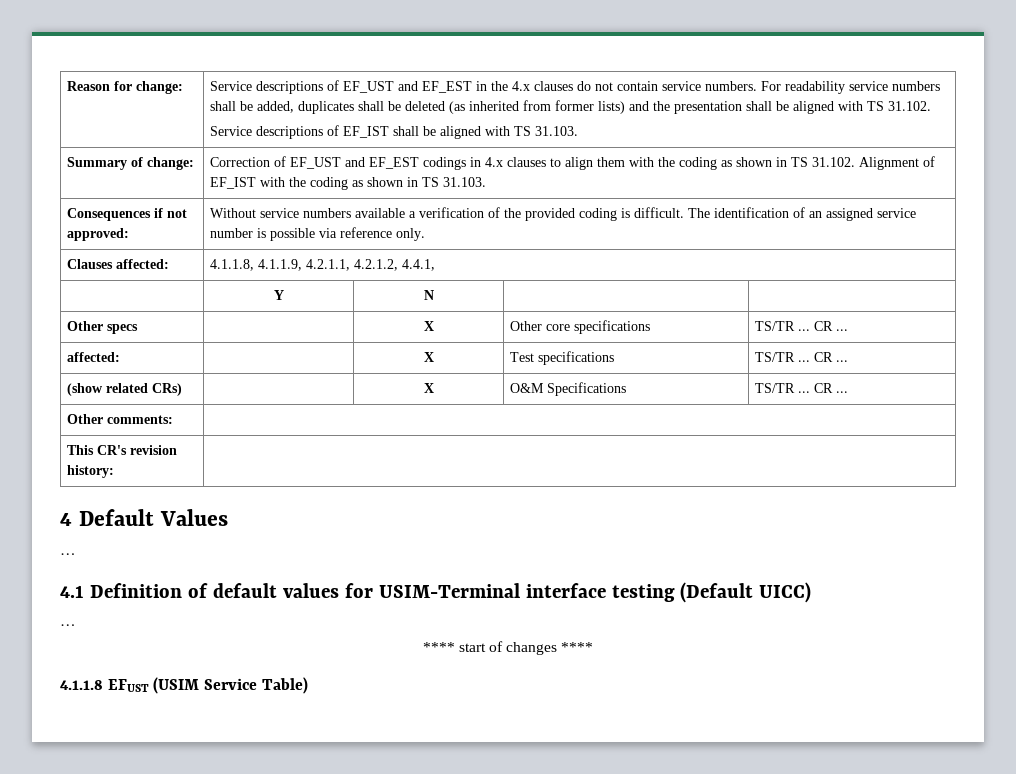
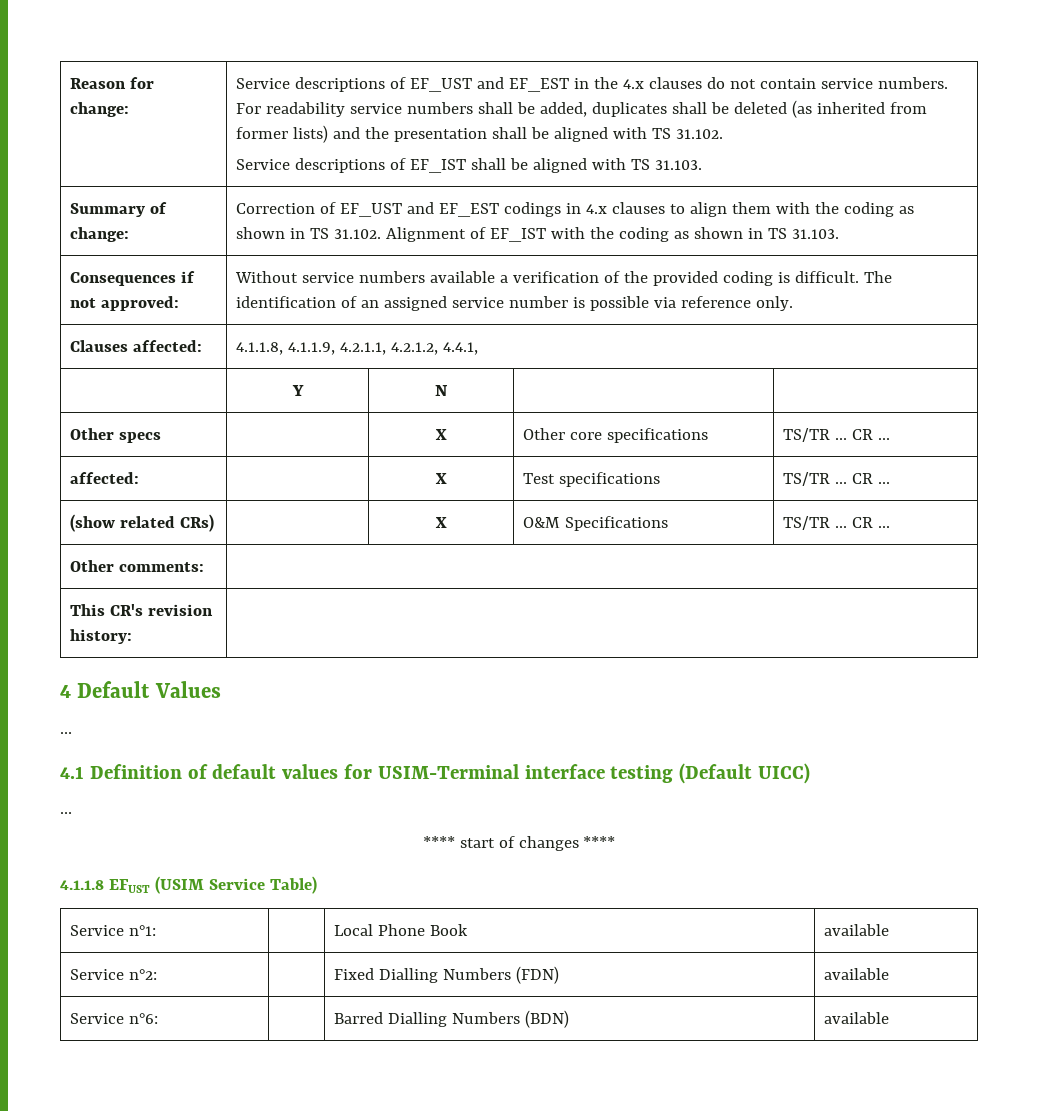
+ Service n°1: | | Local Phone Book | available
+ Service n°2: | | Fixed Dialling Numbers (FDN) | available
+ Service n°6: | | Barred Dialling Numbers (BDN) | available

